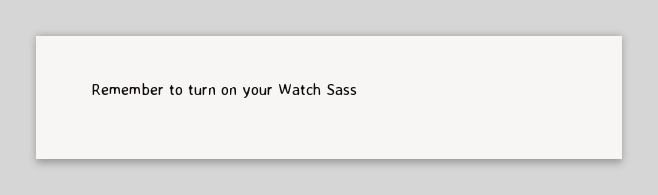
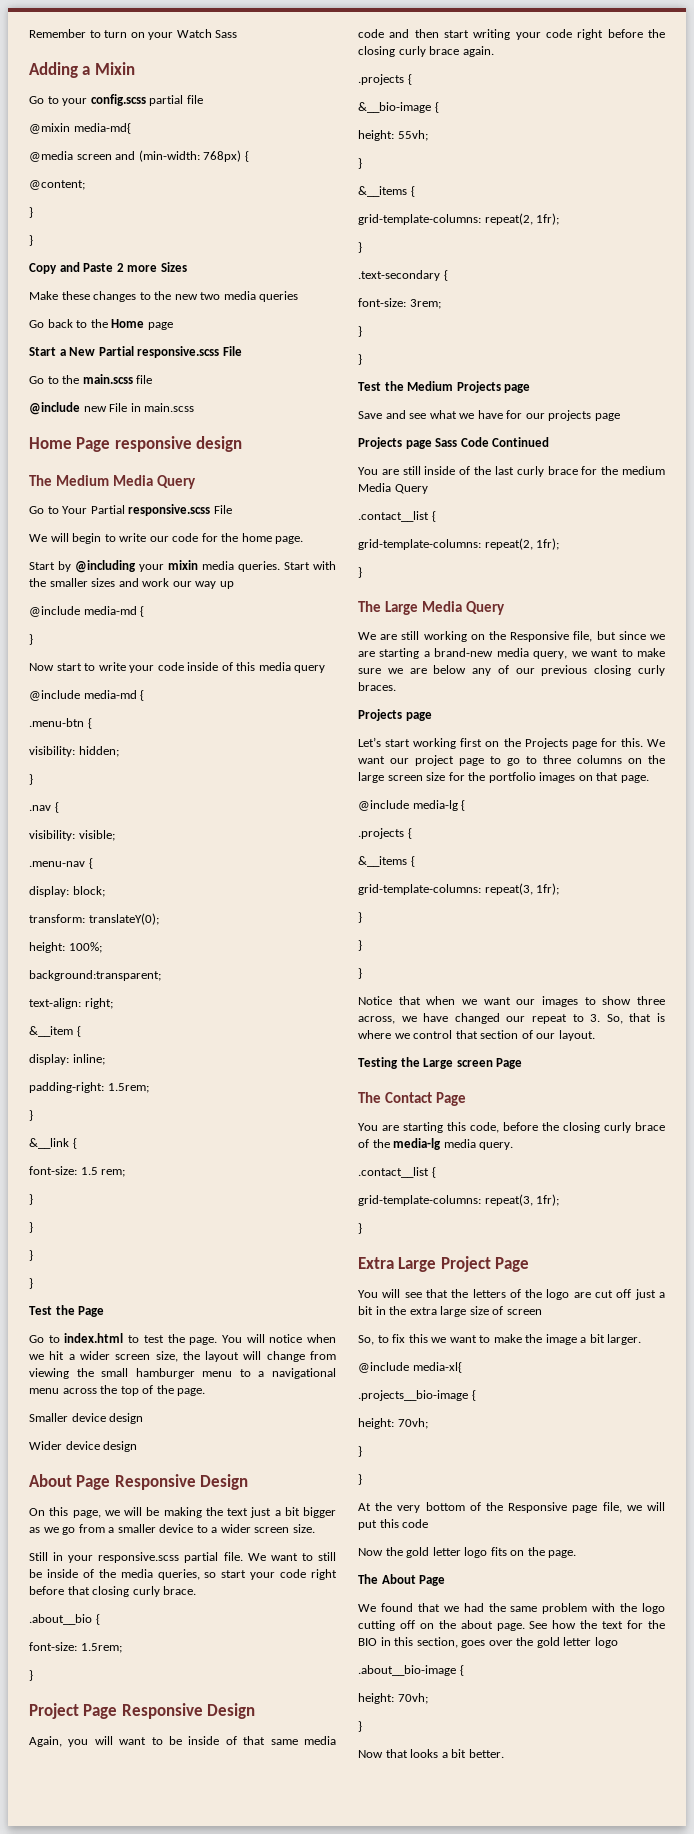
+ Adding a Mixin
+ Go to your config.scss partial file
+ @mixin media-md{
+ @media screen and (min-width: 768px) {
+ @content;
+ }
+ }
+ Copy and Paste 2 more Sizes
+ Make these changes to the new two media queries
+ Go back to the Home page
+ Start a New Partial responsive.scss File
+ Go to the main.scss file
+ @include new File in main.scss
+ Home Page responsive design
+ The Medium Media Query
+ Go to Your Partial responsive.scss File
+ We will begin to write our code for the home page.
+ Start by @including your mixin media queries. Start with the smaller sizes and work our way up
+ @include media-md {
+ }
+ Now start to write your code inside of this media query
+ @include media-md {
+ .menu-btn {
+ visibility: hidden;
+ }
+ .nav {
+ visibility: visible;
+ .menu-nav {
+ display: block;
+ transform: translateY(0);
+ height: 100%;
+ background:transparent;
+ text-align: right;
+ &__item {
+ display: inline;
+ padding-right: 1.5rem;
+ }
+ &__link {
+ font-size: 1.5 rem;
+ }
+ }
+ }
+ }
+ Test the Page
+ Go to index.html to test the page. You will notice when we hit a wider screen size, the layout will change from viewing the small hamburger menu to a navigational menu across the top of the page.
+ Smaller device design
+ Wider device design
+ About Page Responsive Design
+ On this page, we will be making the text just a bit bigger as we go from a smaller device to a wider screen size.
+ Still in your responsive.scss partial file. We want to still be inside of the media queries, so start your code right before that closing curly brace.
+ .about__bio {
+ font-size: 1.5rem;
+ }
+ Project Page Responsive Design
+ Again, you will want to be inside of that same media code and then start writing your code right before the closing curly brace again.
+ .projects {
+ &__bio-image {
+ height: 55vh;
+ }
+ &__items {
+ grid-template-columns: repeat(2, 1fr);
+ }
+ .text-secondary {
+ font-size: 3rem;
+ }
+ }
+ Test the Medium Projects page
+ Save and see what we have for our projects page
+ Projects page Sass Code Continued
+ You are still inside of the last curly brace for the medium Media Query
+ .contact__list {
+ grid-template-columns: repeat(2, 1fr);
+ }
+ The Large Media Query
+ We are still working on the Responsive file, but since we are starting a brand-new media query, we want to make sure we are below any of our previous closing curly braces.
+ Projects page
+ Let’s start working first on the Projects page for this. We want our project page to go to three columns on the large screen size for the portfolio images on that page.
+ @include media-lg {
+ .projects {
+ &__items {
+ grid-template-columns: repeat(3, 1fr);
+ }
+ }
+ }
+ Notice that when we want our images to show three across, we have changed our repeat to 3. So, that is where we control that section of our layout.
+ Testing the Large screen Page
+ The Contact Page
+ You are starting this code, before the closing curly brace of the media-lg media query.
+ .contact__list {
+ grid-template-columns: repeat(3, 1fr);
+ }
+ Extra Large Project Page
+ You will see that the letters of the logo are cut off just a bit in the extra large size of screen
+ So, to fix this we want to make the image a bit larger.
+ @include media-xl{
+ .projects__bio-image {
+ height: 70vh;
+ }
+ }
+ At the very bottom of the Responsive page file, we will put this code
+ Now the gold letter logo fits on the page.
+ The About Page
+ We found that we had the same problem with the logo cutting off on the about page. See how the text for the BIO in this section, goes over the gold letter logo
+ .about__bio-image {
+ height: 70vh;
+ }
+ Now that looks a bit better.

